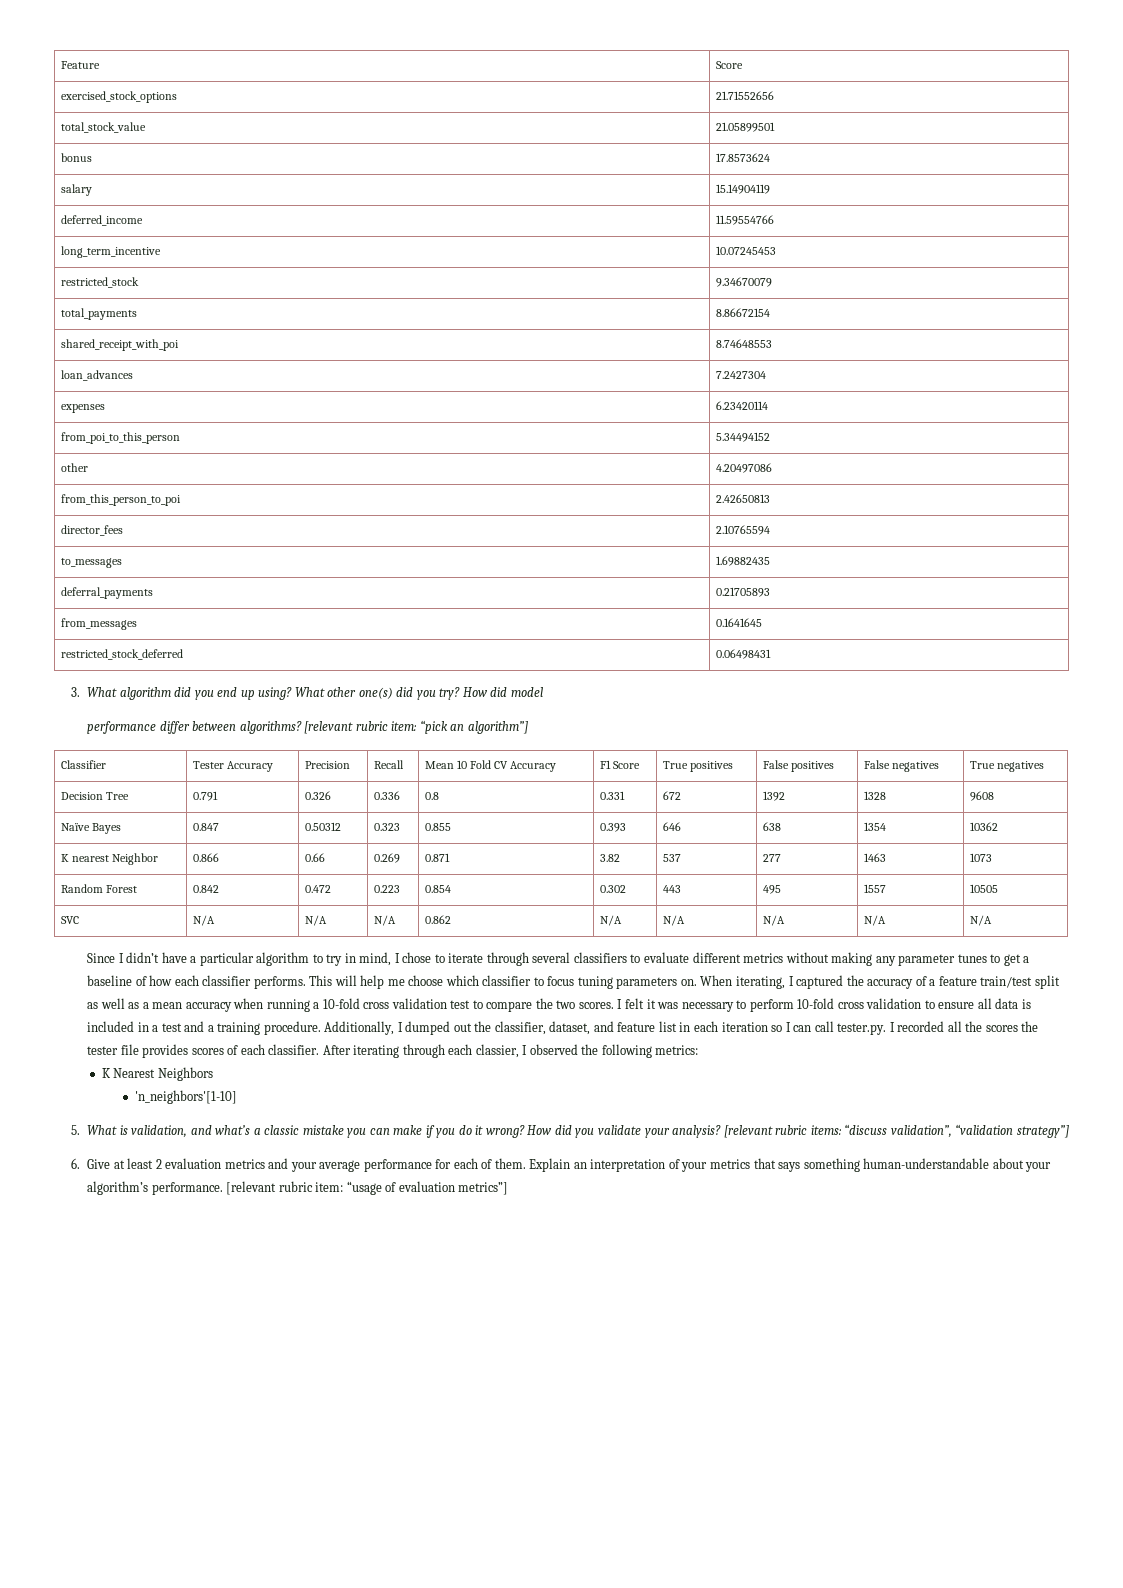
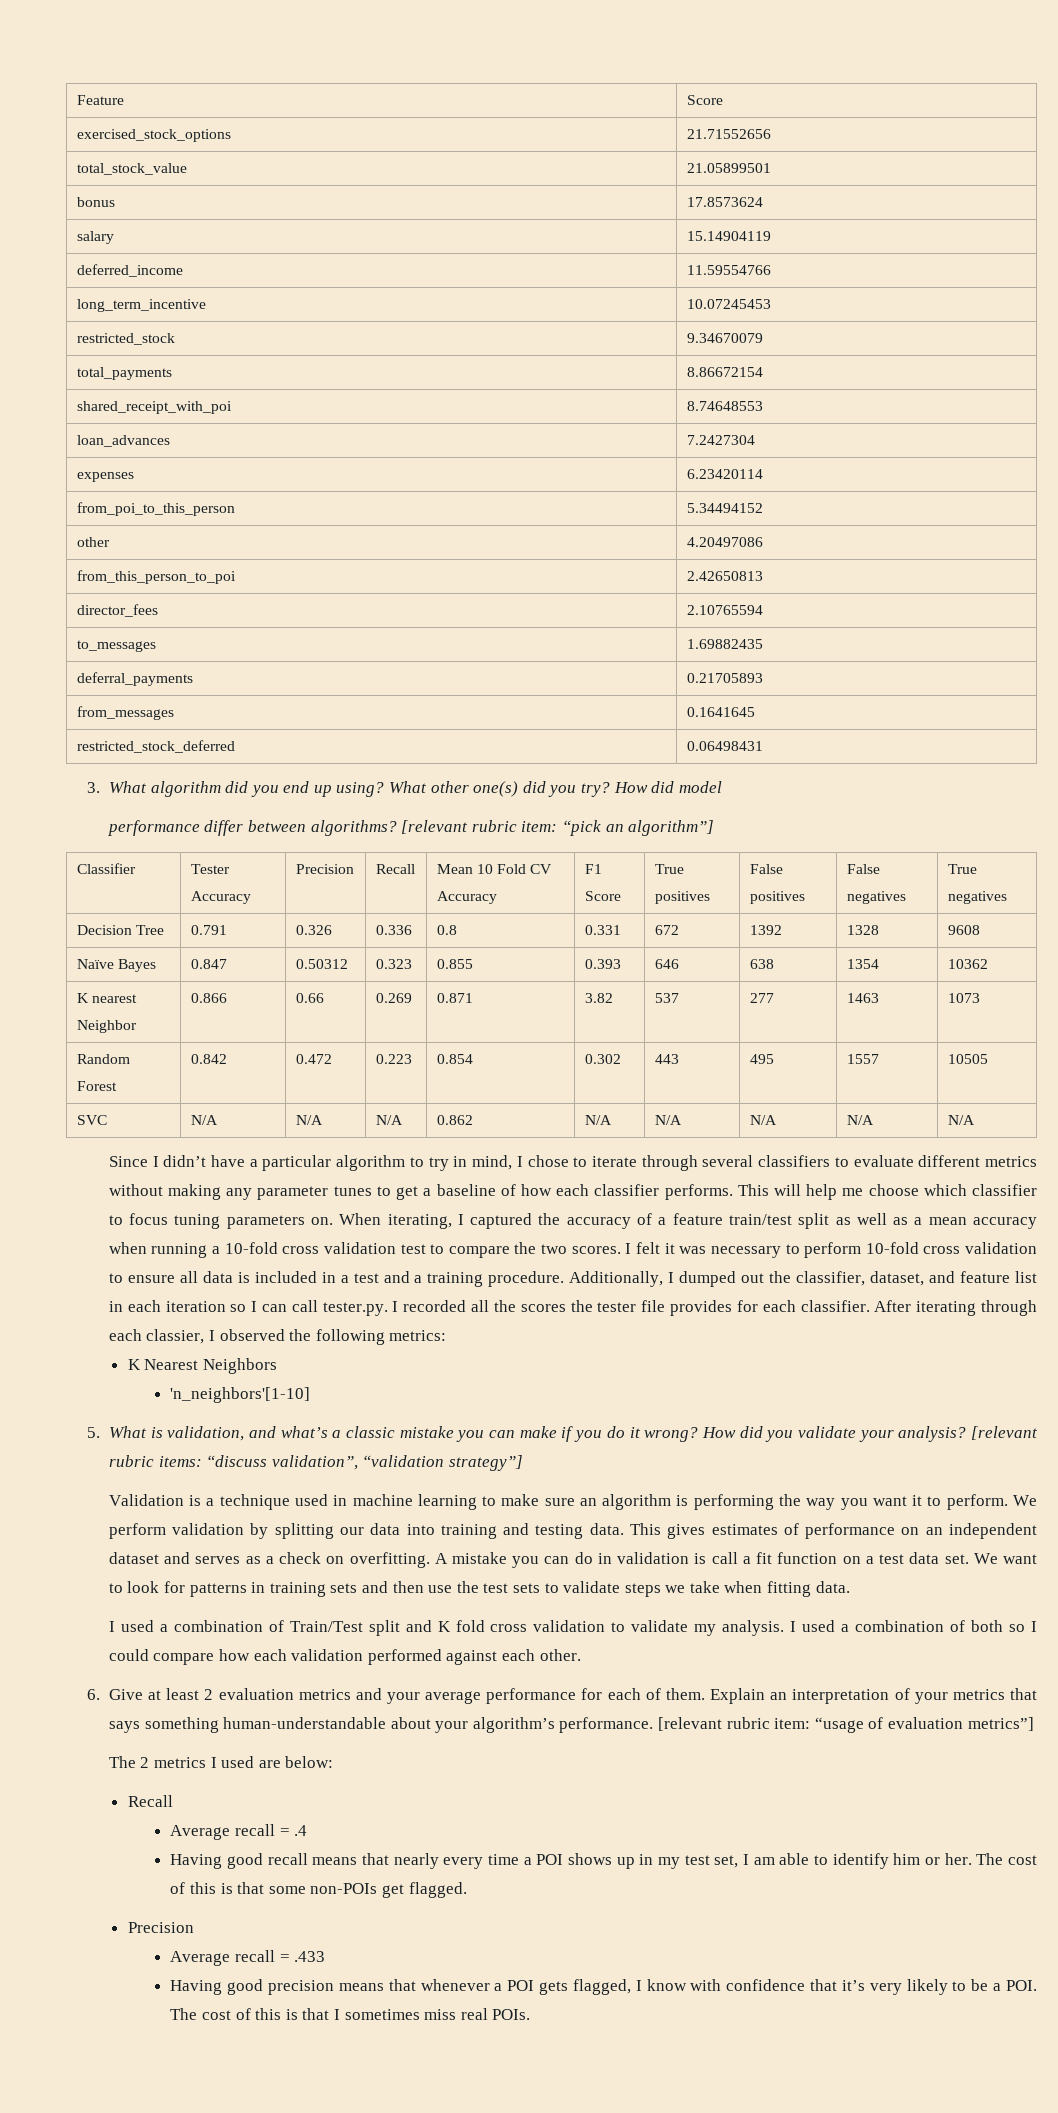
- Additionally, I dumped out the classifier, dataset, and feature list in each iteration so I can call tester.py. I recorded all the scores the tester file provides scores of each classifier.
+ Additionally, I dumped out the classifier, dataset, and feature list in each iteration so I can call tester.py. I recorded all the scores the tester file provides for each classifier.
+ Validation is a technique used in machine learning to make sure an algorithm is performing the way you want it to perform. We perform validation by splitting our data into training and testing data. This gives estimates of performance on an independent dataset and serves as a check on overfitting. A mistake you can do in validation is call a fit function on a test data set. We want to look for patterns in training sets and then use the test sets to validate steps we take when fitting data.
+ I used a combination of Train/Test split and K fold cross validation to validate my analysis. I used a combination of both so I could compare how each validation performed against each other.
+ The 2 metrics I used are below:
+ Recall
+ Average recall = .4
+ Having good recall means that nearly every time a POI shows up in my test set, I am able to identify him or her. The cost of this is that some non-POIs get flagged.
+ Precision
+ Average recall = .433
+ Having good precision means that whenever a POI gets flagged, I know with confidence that it’s very likely to be a POI. The cost of this is that I sometimes miss real POIs.

